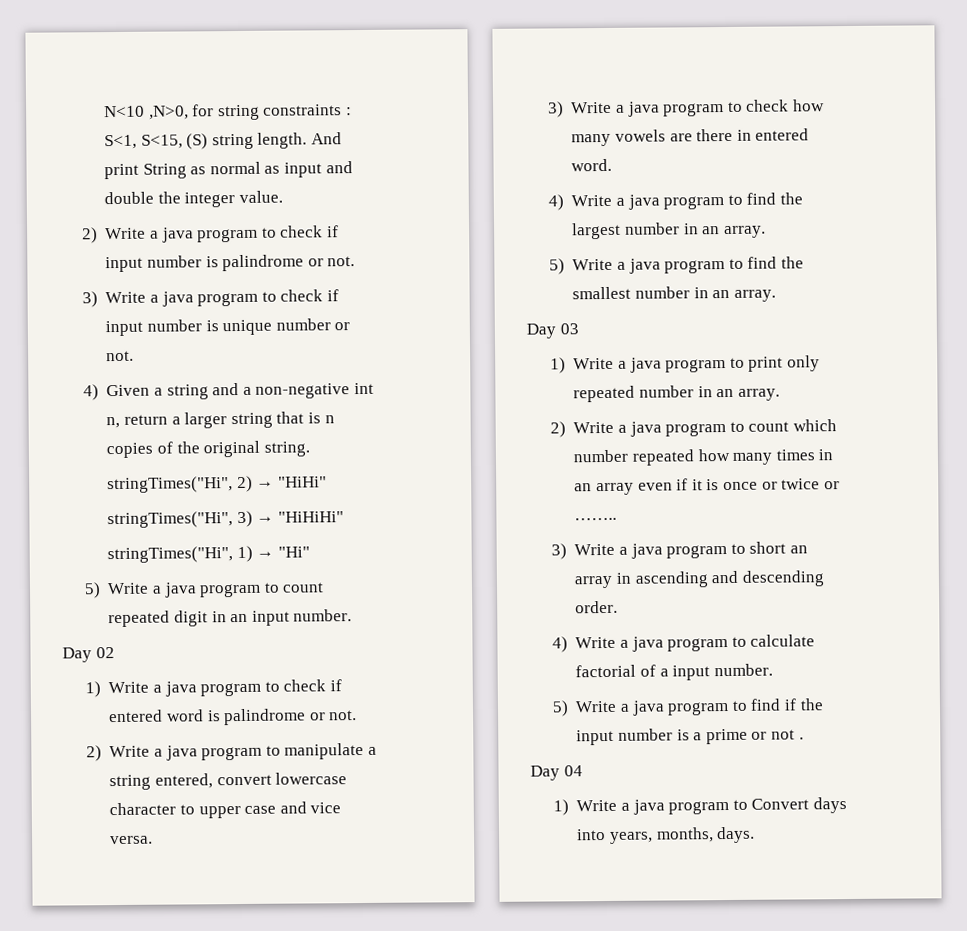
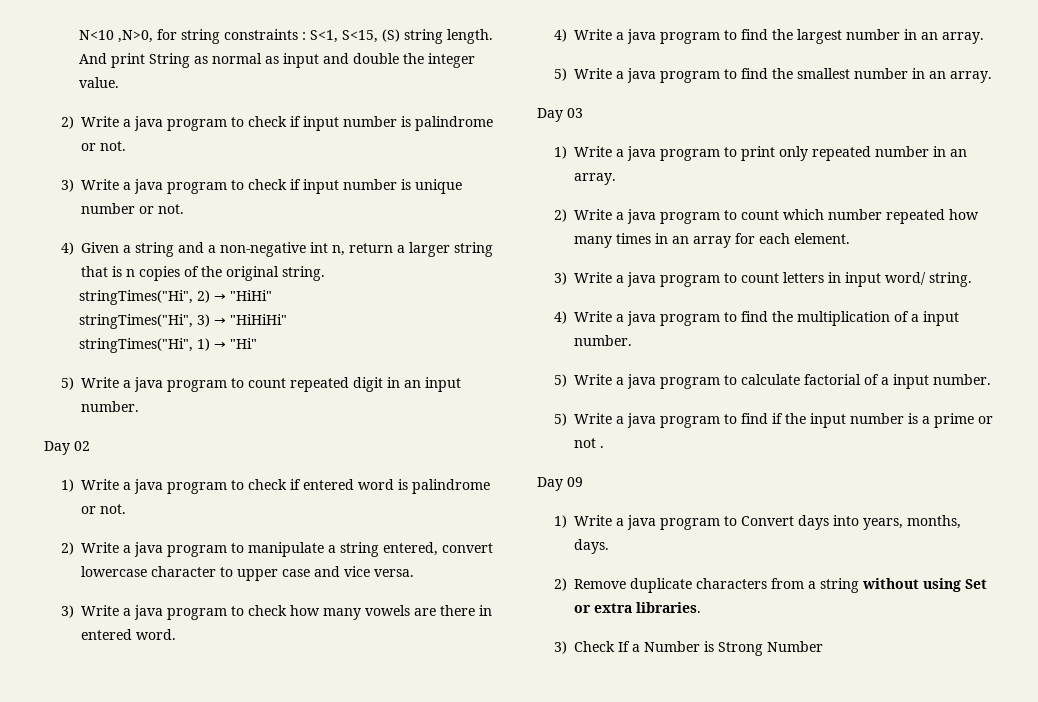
- 2) Write a java program to count which number repeated how many times in an array even if it is once or twice or ……..
- 3) Write a java program to short an array in ascending and descending order.
- 4) Write a java program to calculate factorial of a input number.
+ 2) Write a java program to count which number repeated how many times in an array for each element.
+ 3) Write a java program to count letters in input word/ string.
+ 4) Write a java program to find the multiplication of a input number.
+ 5) Write a java program to calculate factorial of a input number.
- Day 04
+ Day 09
+ 2) Remove duplicate characters from a string without using Set or extra libraries.
+ 3) Check If a Number is Strong Number

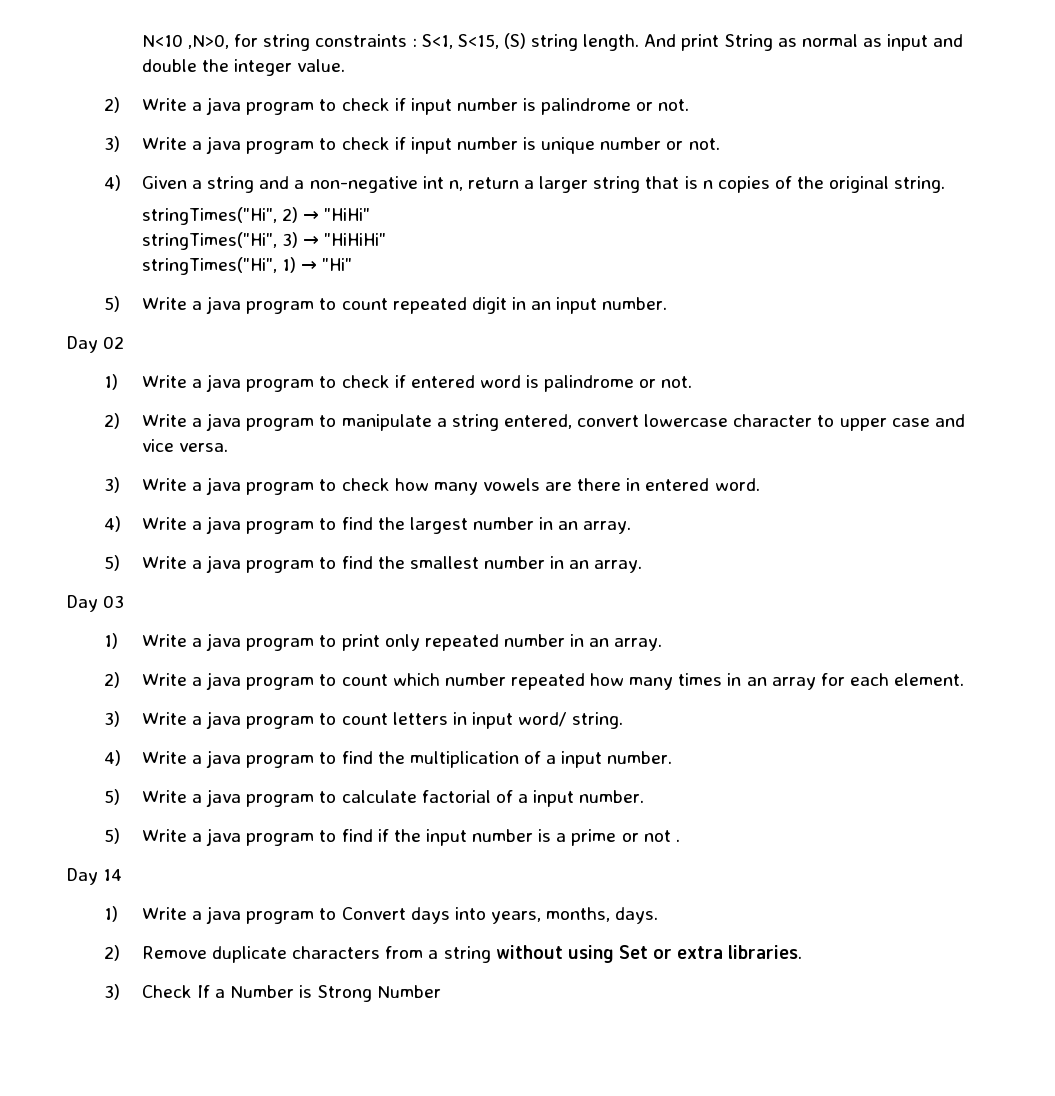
- Day 09
+ Day 14

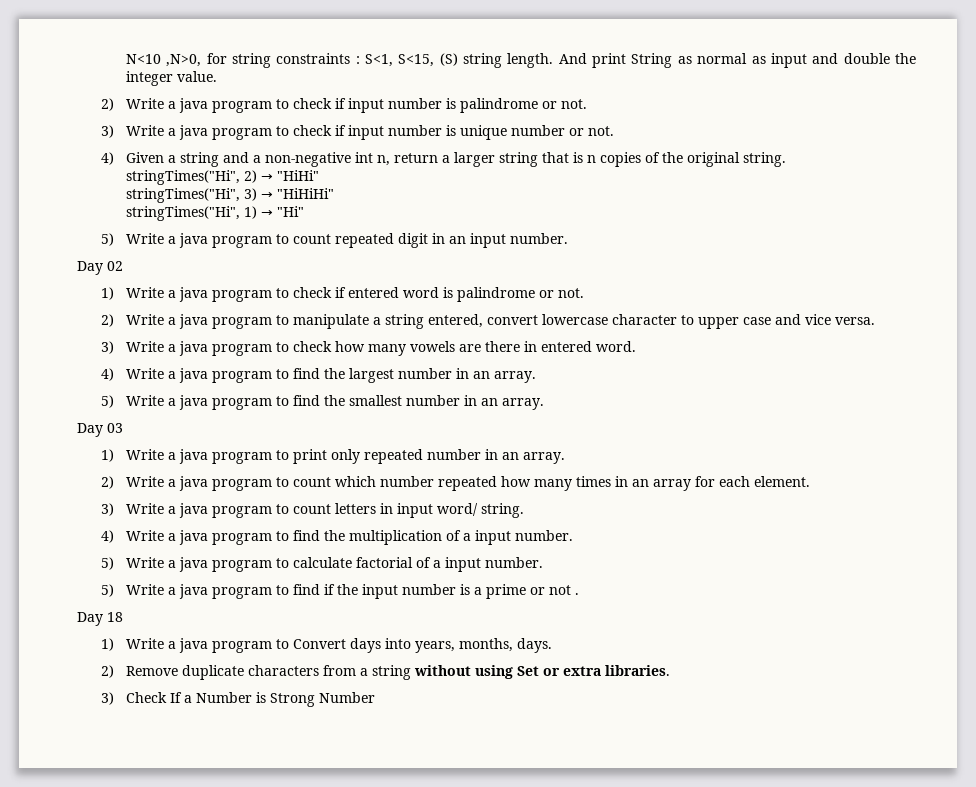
- Day 14
+ Day 18

